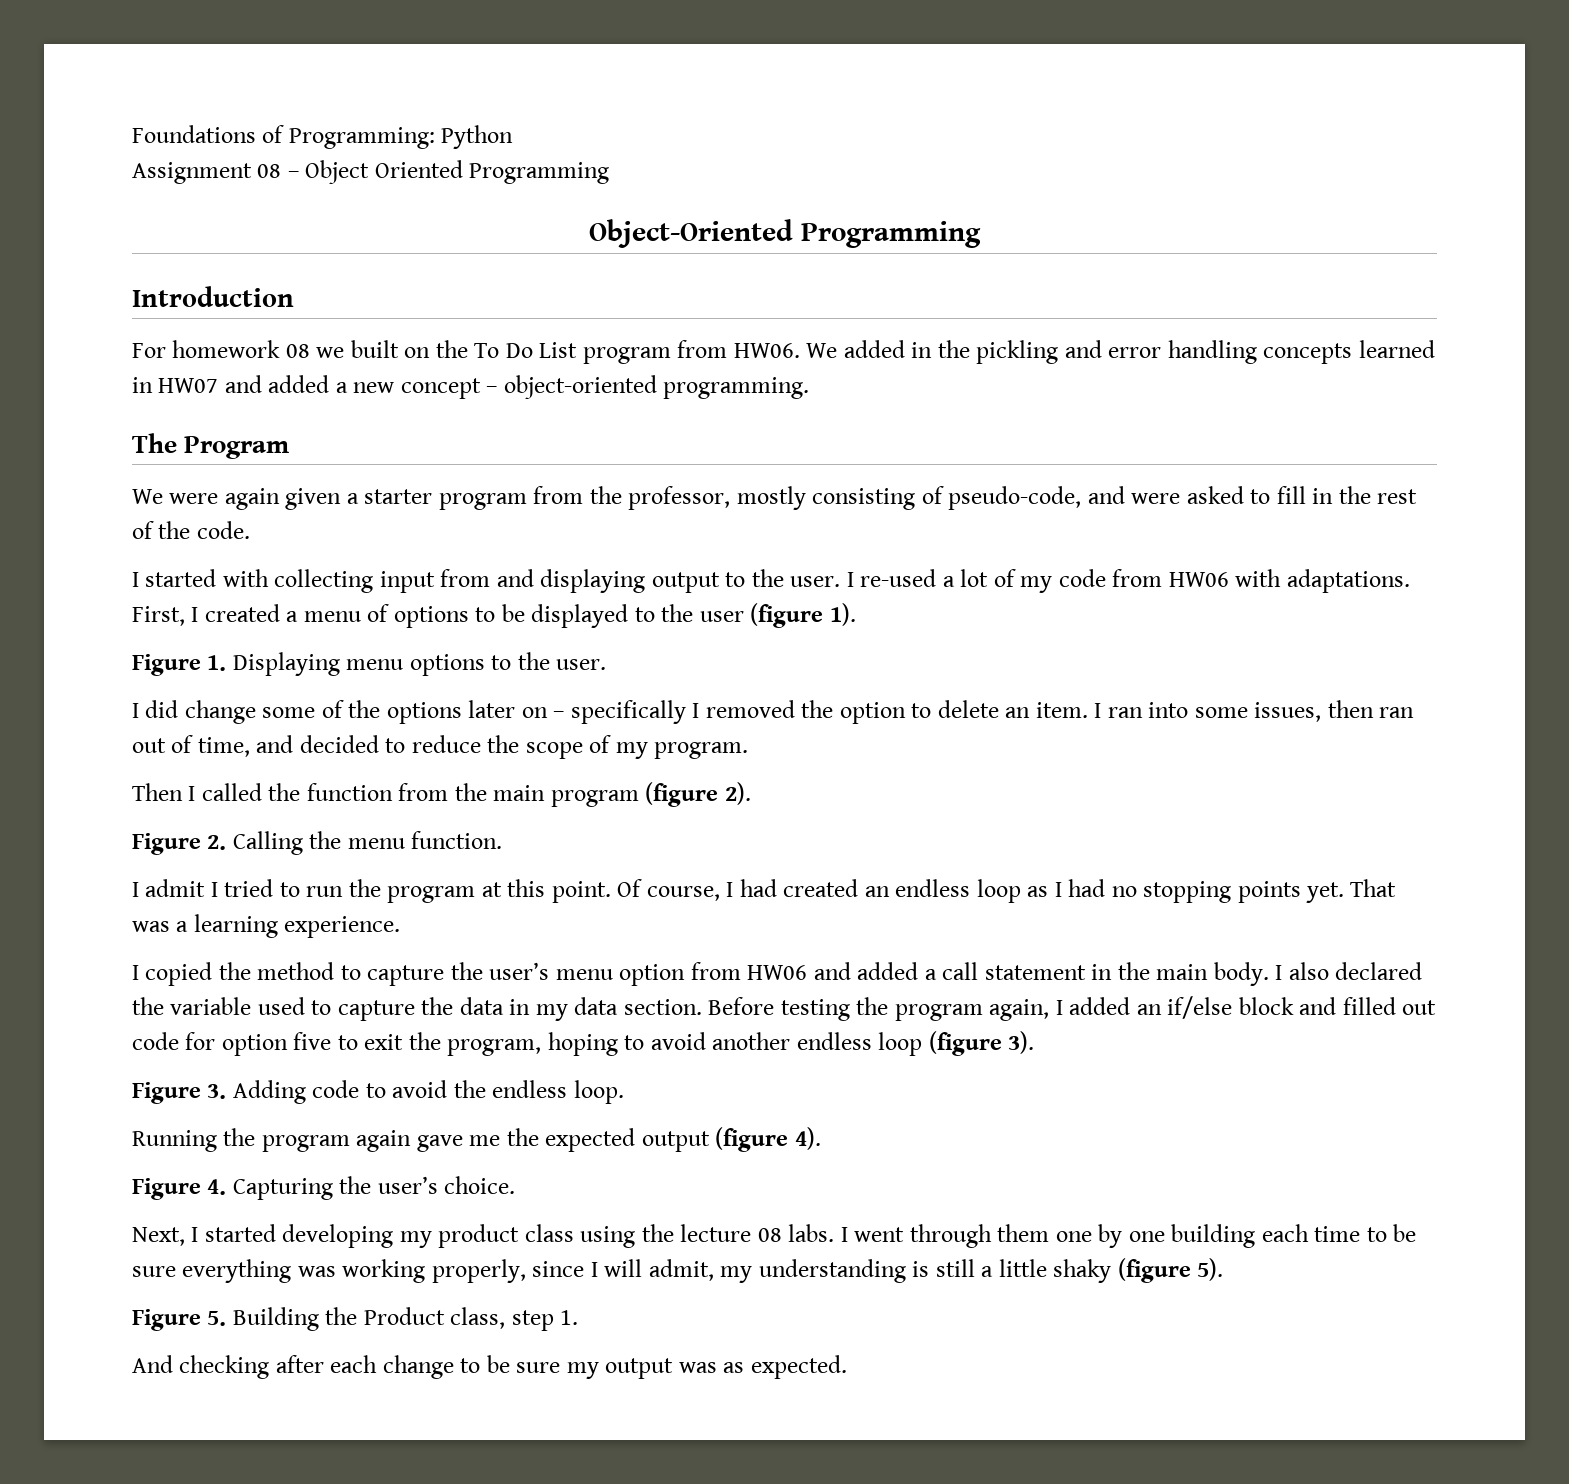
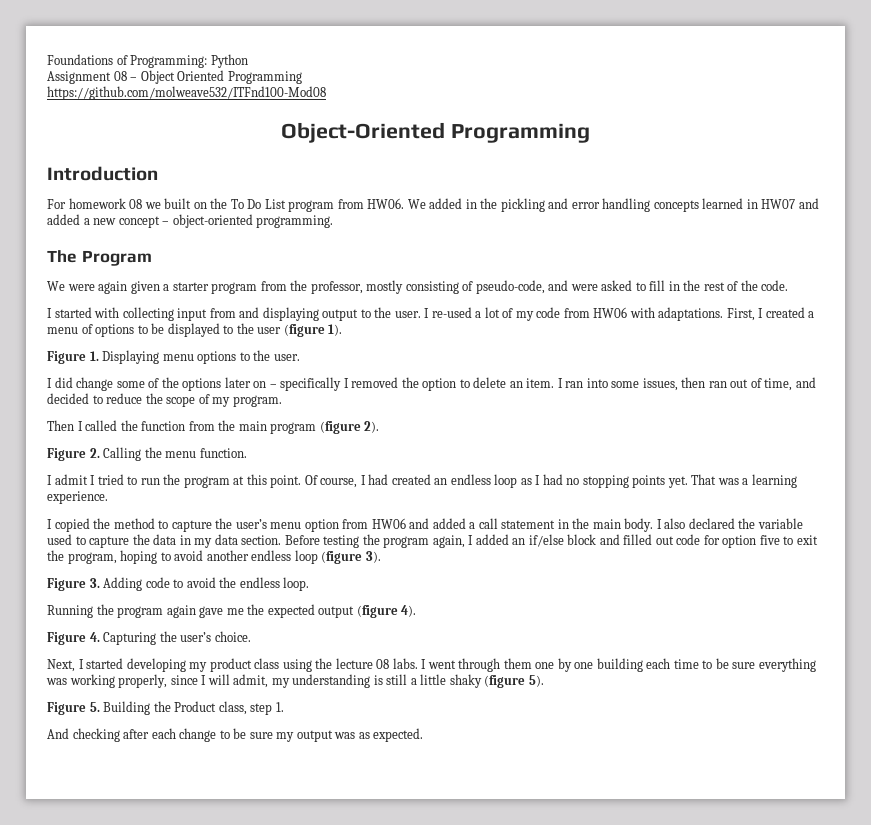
+ https://github.com/molweave532/ITFnd100-Mod08

